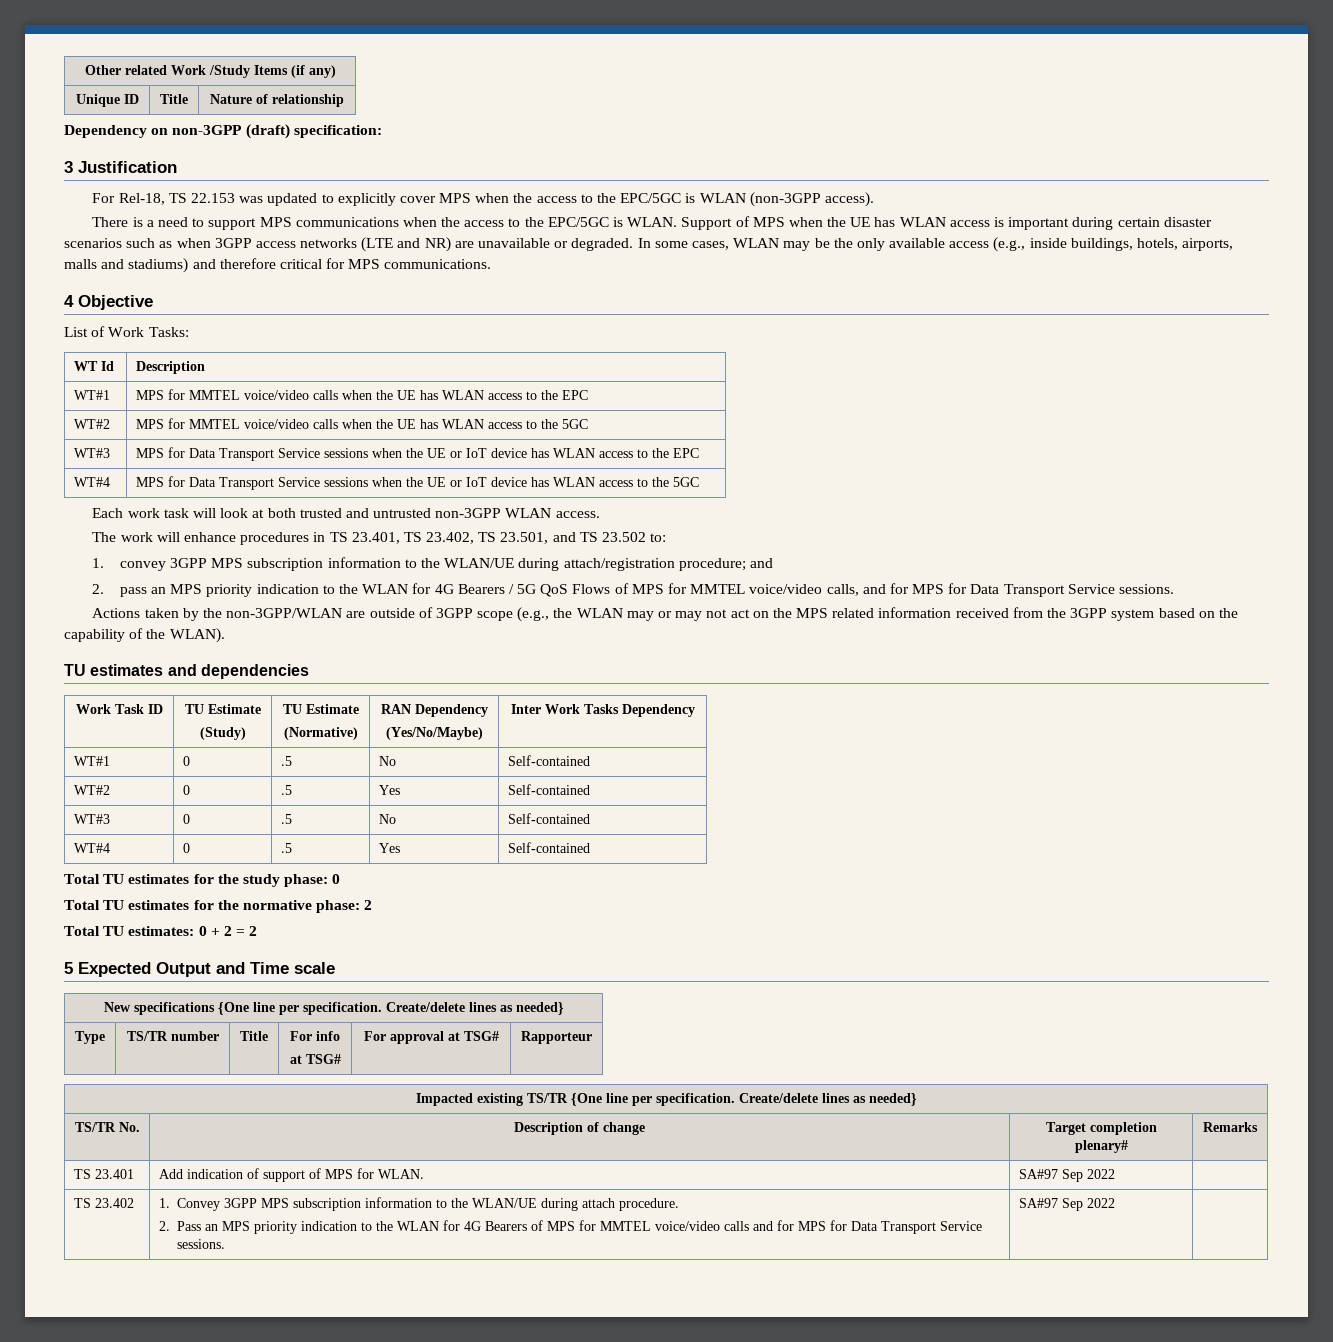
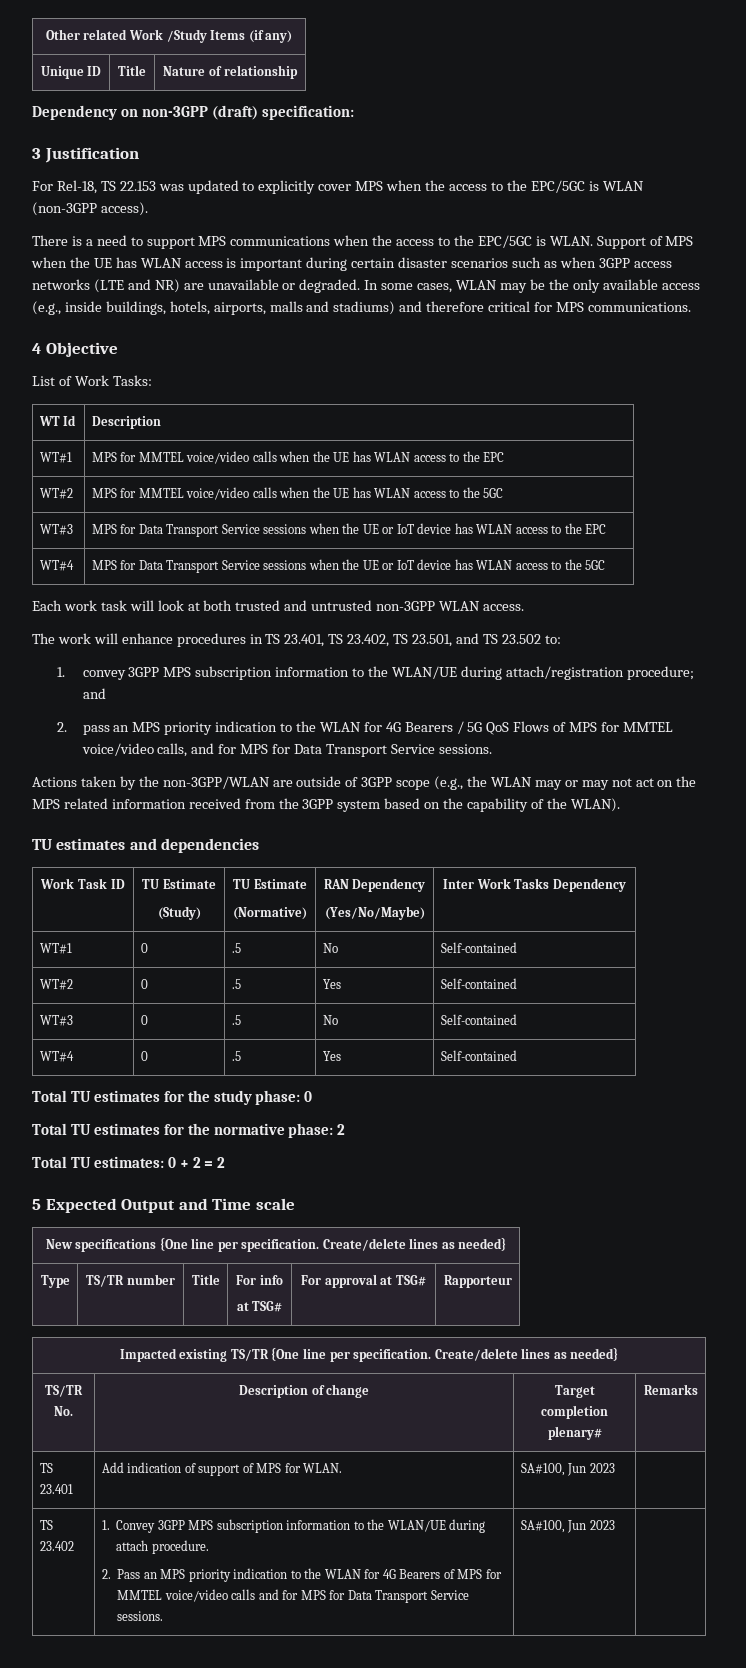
- TS 23.401 | Add indication of support of MPS for WLAN. | SA#97 Sep 2022 |
+ TS 23.401 | Add indication of support of MPS for WLAN. | SA#100, Jun 2023 |
- 2. Pass an MPS priority indication to the WLAN for 4G Bearers of MPS for MMTEL voice/video calls and for MPS for Data Transport Service sessions. | SA#97 Sep 2022
+ 2. Pass an MPS priority indication to the WLAN for 4G Bearers of MPS for MMTEL voice/video calls and for MPS for Data Transport Service sessions. | SA#100, Jun 2023

